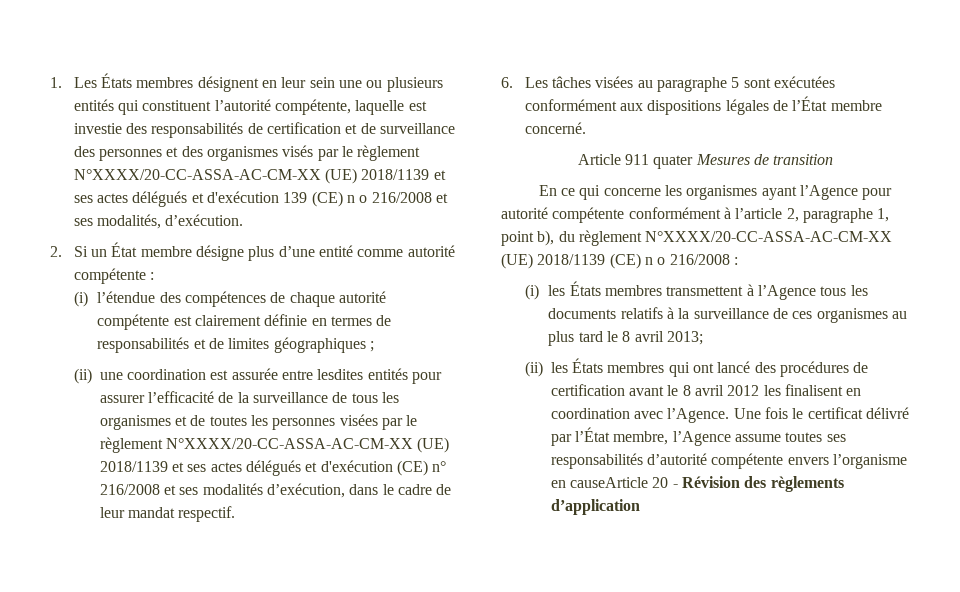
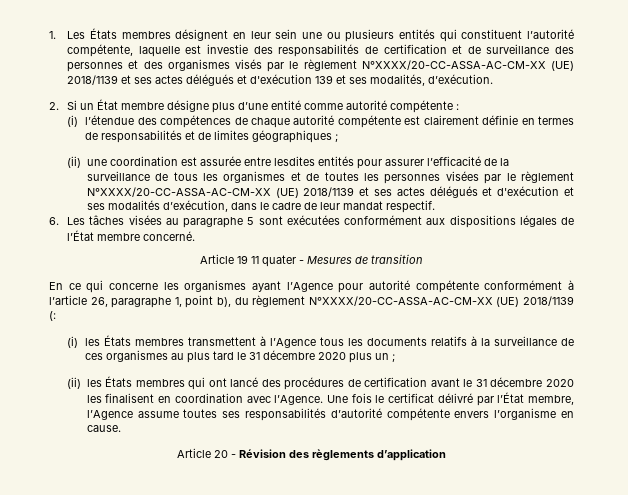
- 1. Les États membres désignent en leur sein une ou plusieurs entités qui constituent l’autorité compétente, laquelle est investie des responsabilités de certification et de surveillance des personnes et des organismes visés par le règlement N°XXXX/20-CC-ASSA-AC-CM-XX (UE) 2018/1139 et ses actes délégués et d'exécution 139 (CE) n o 216/2008 et ses modalités, d’exécution.
+ 1. Les États membres désignent en leur sein une ou plusieurs entités qui constituent l’autorité compétente, laquelle est investie des responsabilités de certification et de surveillance des personnes et des organismes visés par le règlement N°XXXX/20-CC-ASSA-AC-CM-XX (UE) 2018/1139 et ses actes délégués et d'exécution 139 et ses modalités, d’exécution.
- (ii) une coordination est assurée entre lesdites entités pour assurer l’efficacité de la surveillance de tous les organismes et de toutes les personnes visées par le règlement N°XXXX/20-CC-ASSA-AC-CM-XX (UE) 2018/1139 et ses actes délégués et d'exécution (CE) n° 216/2008 et ses modalités d’exécution, dans le cadre de leur mandat respectif.
+ (ii) une coordination est assurée entre lesdites entités pour assurer l’efficacité de la surveillance de tous les organismes et de toutes les personnes visées par le règlement N°XXXX/20-CC-ASSA-AC-CM-XX (UE) 2018/1139 et ses actes délégués et d'exécution et ses modalités d’exécution, dans le cadre de leur mandat respectif.
- Article 911 quater Mesures de transition
+ Article 19 11 quater - Mesures de transition
- En ce qui concerne les organismes ayant l’Agence pour autorité compétente conformément à l’article 2, paragraphe 1, point b), du règlement N°XXXX/20-CC-ASSA-AC-CM-XX (UE) 2018/1139 (CE) n o 216/2008 :
+ En ce qui concerne les organismes ayant l’Agence pour autorité compétente conformément à l’article 26, paragraphe 1, point b), du règlement N°XXXX/20-CC-ASSA-AC-CM-XX (UE) 2018/1139 (:
- (i) les États membres transmettent à l’Agence tous les documents relatifs à la surveillance de ces organismes au plus tard le 8 avril 2013;
+ (i) les États membres transmettent à l’Agence tous les documents relatifs à la surveillance de ces organismes au plus tard le 31 décembre 2020 plus un ;
- (ii) les États membres qui ont lancé des procédures de certification avant le 8 avril 2012 les finalisent en coordination avec l’Agence.
+ (ii) les États membres qui ont lancé des procédures de certification avant le 31 décembre 2020 les finalisent en coordination avec l’Agence.
- Une fois le certificat délivré par l’État membre, l’Agence assume toutes ses responsabilités d’autorité compétente envers l’organisme en causeArticle 20 - Révision des règlements d’application
+ Une fois le certificat délivré par l’État membre, l’Agence assume toutes ses responsabilités d’autorité compétente envers l’organisme en cause.
+ Article 20 - Révision des règlements d’application

